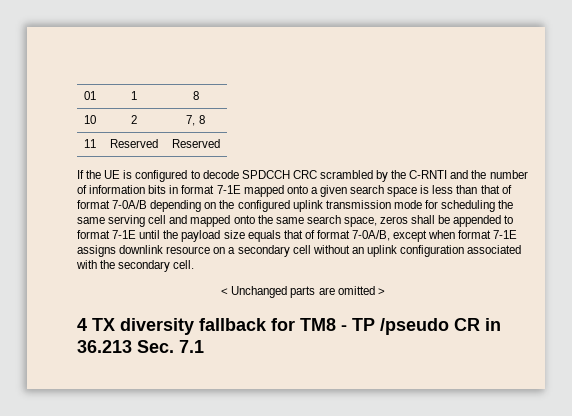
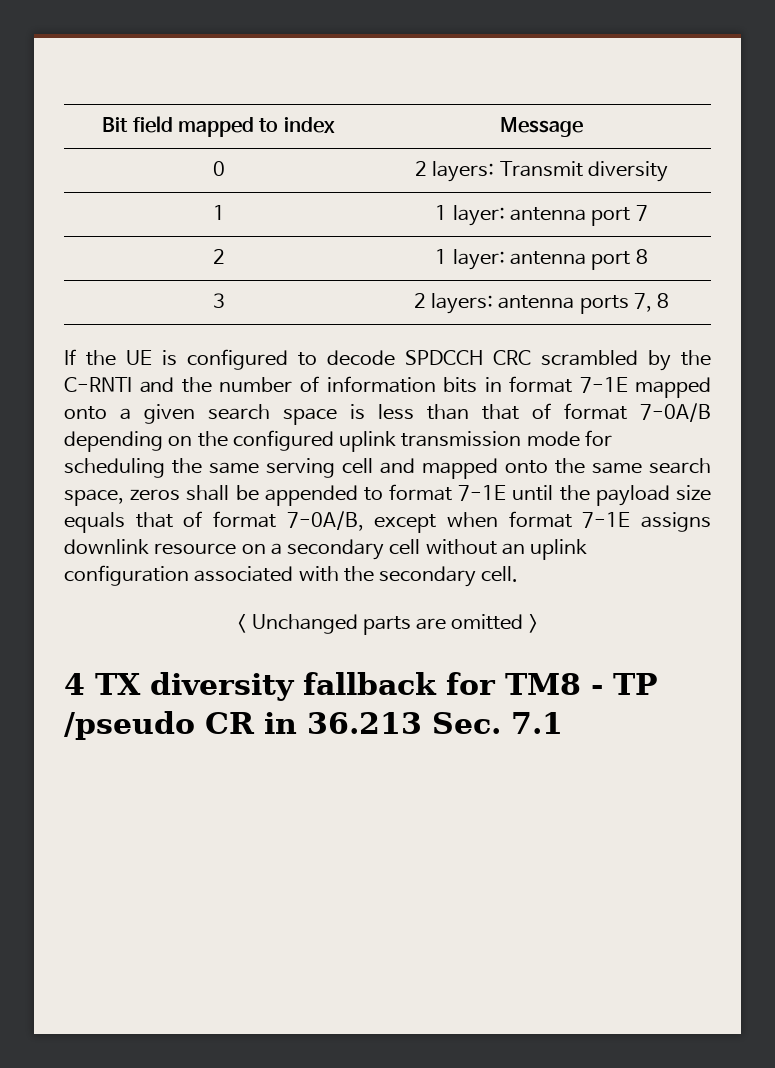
- 01 | 1 | 8
- 10 | 2 | 7, 8
+ Bit field mapped to index | Message
+ 0 | 2 layers: Transmit diversity
+ 1 | 1 layer: antenna port 7
+ 2 | 1 layer: antenna port 8
+ 3 | 2 layers: antenna ports 7, 8
- 11 | Reserved | Reserved

